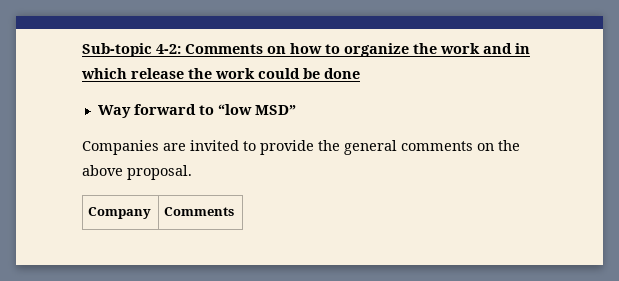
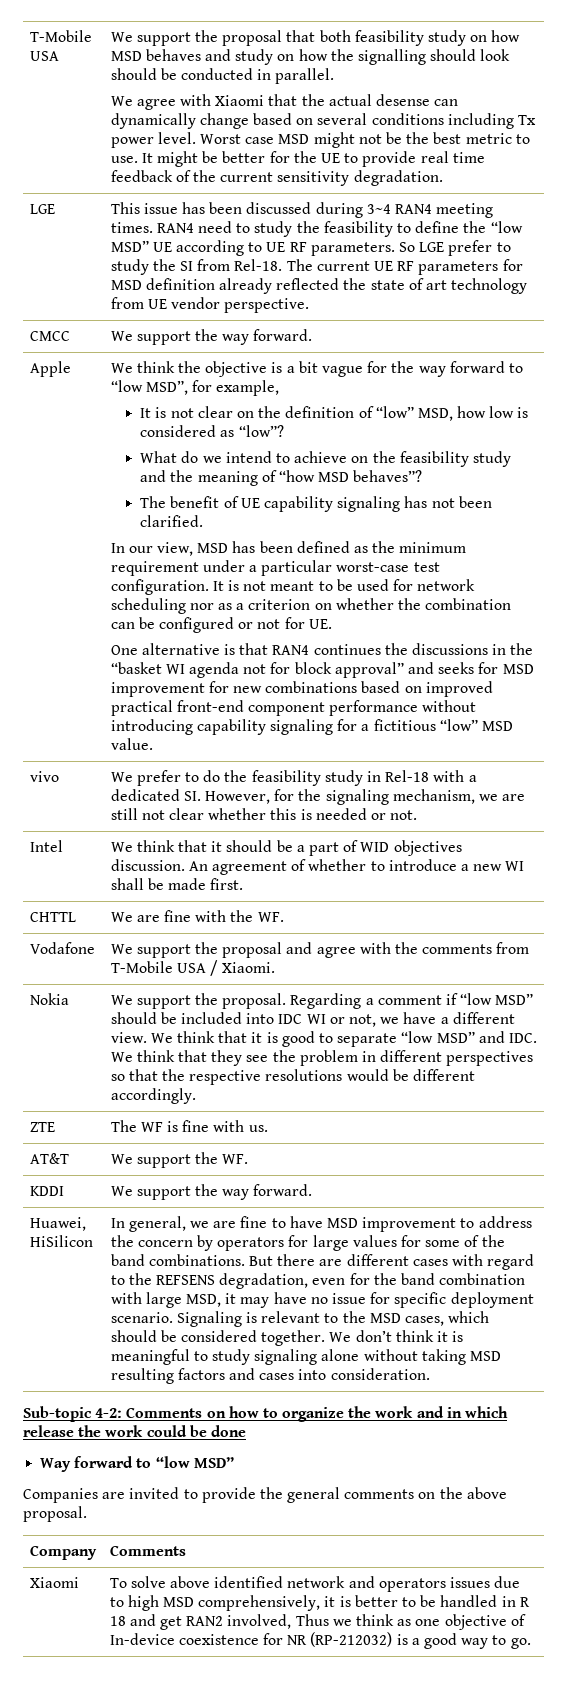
+ T-Mobile USA | We support the proposal that both feasibility study on how MSD behaves and study on how the signalling should look should be conducted in parallel.
+ We agree with Xiaomi that the actual desense can dynamically change based on several conditions including Tx power level. Worst case MSD might not be the best metric to use. It might be better for the UE to provide real time feedback of the current sensitivity degradation.
+ LGE | This issue has been discussed during 3~4 RAN4 meeting times. RAN4 need to study the feasibility to define the “low MSD” UE according to UE RF parameters. So LGE prefer to study the SI from Rel-18. The current UE RF parameters for MSD definition already reflected the state of art technology from UE vendor perspective.
+ CMCC | We support the way forward.
+ Apple | We think the objective is a bit vague for the way forward to “low MSD”, for example,
+ It is not clear on the definition of “low” MSD, how low is considered as “low”?
+ What do we intend to achieve on the feasibility study and the meaning of “how MSD behaves”?
+ The benefit of UE capability signaling has not been clarified.
+ In our view, MSD has been defined as the minimum requirement under a particular worst-case test configuration. It is not meant to be used for network scheduling nor as a criterion on whether the combination can be configured or not for UE.
+ One alternative is that RAN4 continues the discussions in the “basket WI agenda not for block approval” and seeks for MSD improvement for new combinations based on improved practical front-end component performance without introducing capability signaling for a fictitious “low” MSD value.
+ vivo | We prefer to do the feasibility study in Rel-18 with a dedicated SI. However, for the signaling mechanism, we are still not clear whether this is needed or not.
+ Intel | We think that it should be a part of WID objectives discussion. An agreement of whether to introduce a new WI shall be made first.
+ CHTTL | We are fine with the WF.
+ Vodafone | We support the proposal and agree with the comments from T-Mobile USA / Xiaomi.
+ Nokia | We support the proposal. Regarding a comment if “low MSD” should be included into IDC WI or not, we have a different view. We think that it is good to separate “low MSD” and IDC. We think that they see the problem in different perspectives so that the respective resolutions would be different accordingly.
+ ZTE | The WF is fine with us.
+ AT&T | We support the WF.
+ KDDI | We support the way forward.
+ Huawei, HiSilicon | In general, we are fine to have MSD improvement to address the concern by operators for large values for some of the band combinations. But there are different cases with regard to the REFSENS degradation, even for the band combination with large MSD, it may have no issue for specific deployment scenario. Signaling is relevant to the MSD cases, which should be considered together. We don’t think it is meaningful to study signaling alone without taking MSD resulting factors and cases into consideration.
+ Xiaomi | To solve above identified network and operators issues due to high MSD comprehensively, it is better to be handled in R 18 and get RAN2 involved, Thus we think as one objective of In-device coexistence for NR (RP-212032) is a good way to go.

